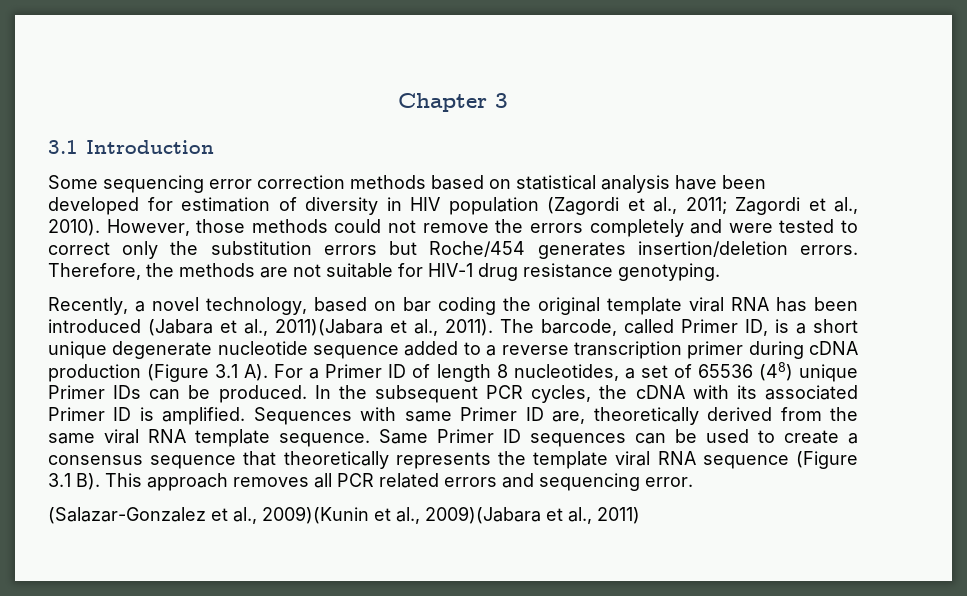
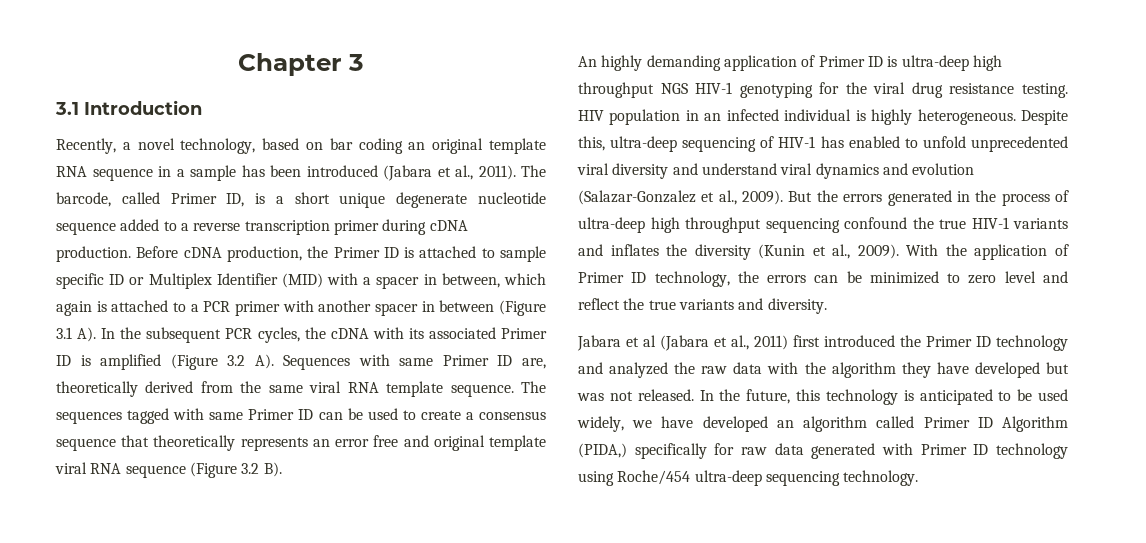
- Some sequencing error correction methods based on statistical analysis have been developed for estimation of diversity in HIV population (Zagordi et al., 2011; Zagordi et al., 2010). However, those methods could not remove the errors completely and were tested to correct only the substitution errors but Roche/454 generates insertion/deletion errors. Therefore, the methods are not suitable for HIV-1 drug resistance genotyping.
- Recently, a novel technology, based on bar coding the original template viral RNA has been introduced (Jabara et al., 2011)(Jabara et al., 2011).
+ Recently, a novel technology, based on bar coding an original template RNA sequence in a sample has been introduced (Jabara et al., 2011).
- The barcode, called Primer ID, is a short unique degenerate nucleotide sequence added to a reverse transcription primer during cDNA production (Figure 3.1 A). For a Primer ID of length 8 nucleotides, a set of 65536 (48) unique Primer IDs can be produced. In the subsequent PCR cycles, the cDNA with its associated Primer ID is amplified. Sequences with same Primer ID are, theoretically derived from the same viral RNA template sequence.
+ The barcode, called Primer ID, is a short unique degenerate nucleotide sequence added to a reverse transcription primer during cDNA production. Before cDNA production, the Primer ID is attached to sample specific ID or Multiplex Identifier (MID) with a spacer in between, which again is attached to a PCR primer with another spacer in between (Figure 3.1 A). In the subsequent PCR cycles, the cDNA with its associated Primer ID is amplified (Figure 3.2 A). Sequences with same Primer ID are, theoretically derived from the same viral RNA template sequence.
- Same Primer ID sequences can be used to create a consensus sequence that theoretically represents the template viral RNA sequence (Figure 3.1 B). This approach removes all PCR related errors and sequencing error.
- (Salazar-Gonzalez et al., 2009)(Kunin et al., 2009)(Jabara et al., 2011)
+ The sequences tagged with same Primer ID can be used to create a consensus sequence that theoretically represents an error free and original template viral RNA sequence (Figure 3.2 B).
+ An highly demanding application of Primer ID is ultra-deep high throughput NGS HIV-1 genotyping for the viral drug resistance testing. HIV population in an infected individual is highly heterogeneous. Despite this, ultra-deep sequencing of HIV-1 has enabled to unfold unprecedented viral diversity and understand viral dynamics and evolution (Salazar-Gonzalez et al., 2009). But the errors generated in the process of ultra-deep high throughput sequencing confound the true HIV-1 variants and inflates the diversity (Kunin et al., 2009). With the application of Primer ID technology, the errors can be minimized to zero level and reflect the true variants and diversity.
+ Jabara et al (Jabara et al., 2011) first introduced the Primer ID technology and analyzed the raw data with the algorithm they have developed but was not released. In the future, this technology is anticipated to be used widely, we have developed an algorithm called Primer ID Algorithm (PIDA,) specifically for raw data generated with Primer ID technology using Roche/454 ultra-deep sequencing technology.

